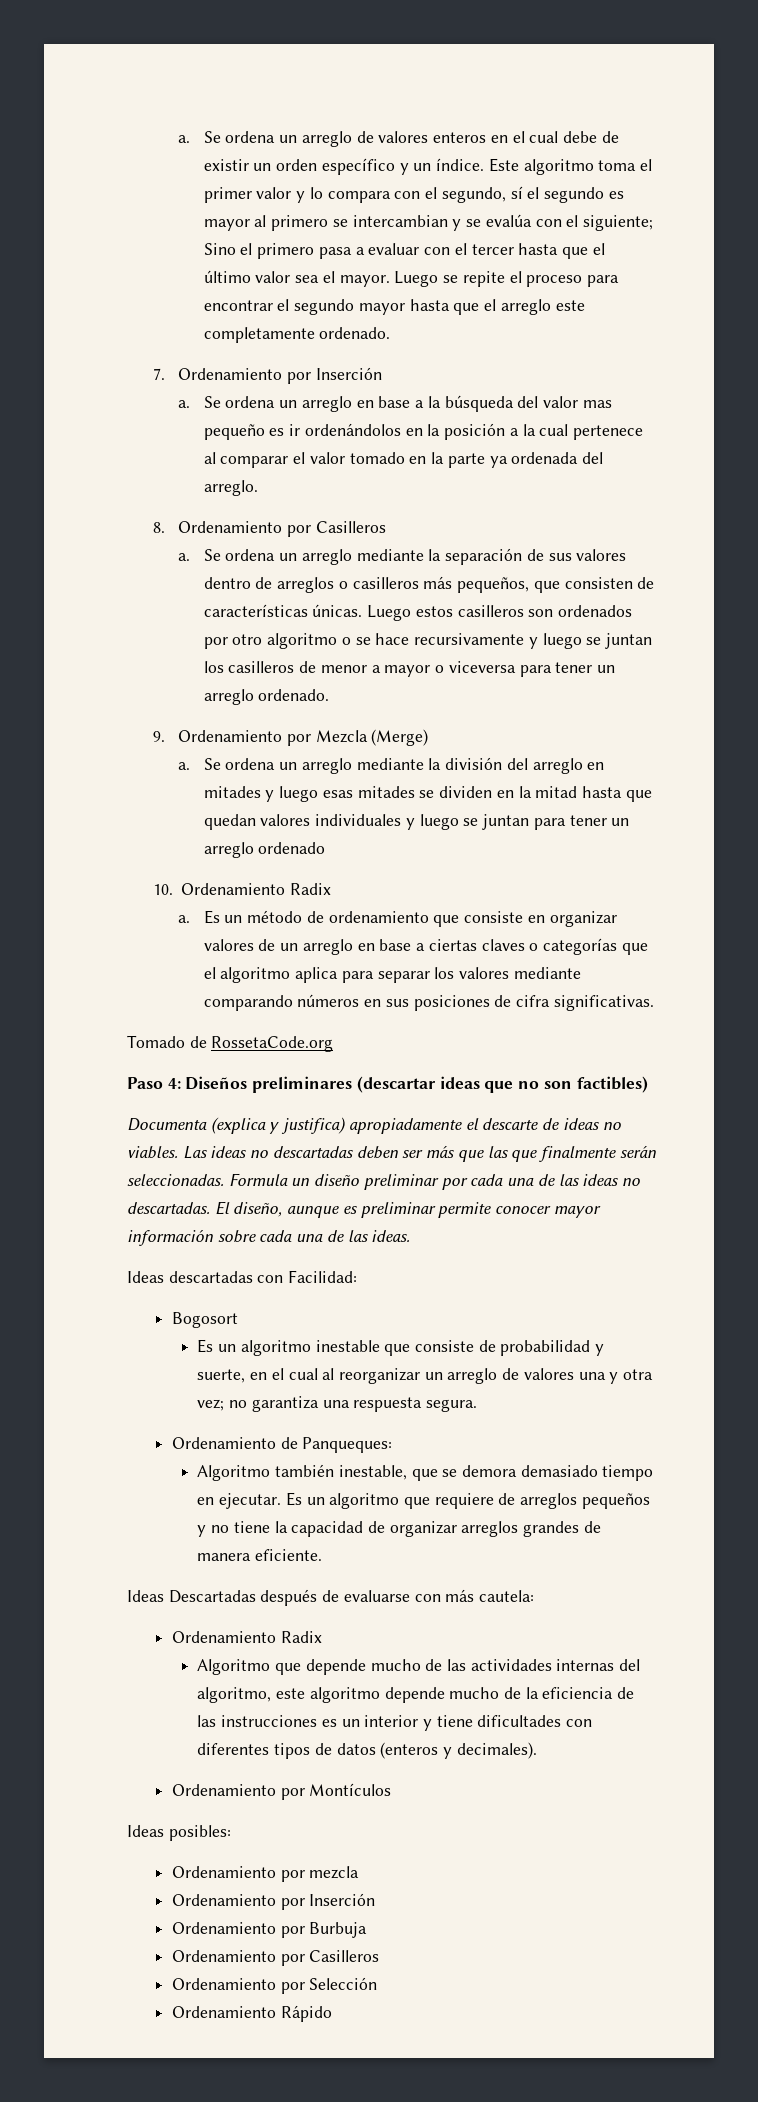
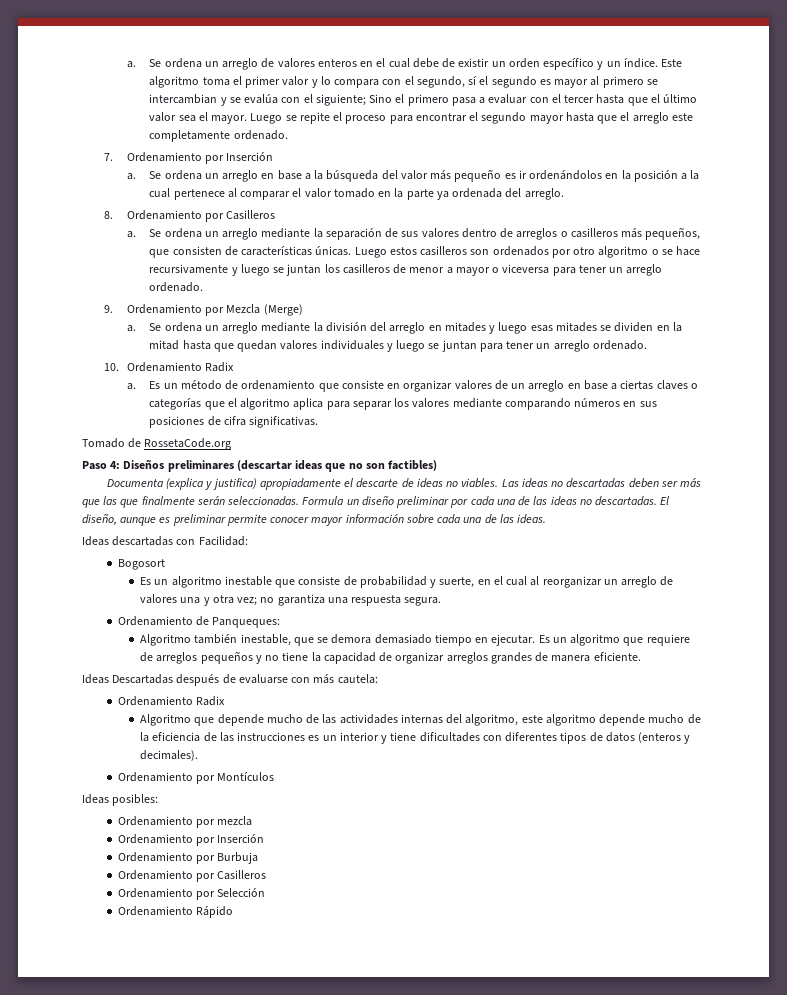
- Se ordena un arreglo en base a la búsqueda del valor mas pequeño es ir ordenándolos en la posición a la cual pertenece al comparar el valor tomado en la parte ya ordenada del arreglo.
+ Se ordena un arreglo en base a la búsqueda del valor más pequeño es ir ordenándolos en la posición a la cual pertenece al comparar el valor tomado en la parte ya ordenada del arreglo.
- Se ordena un arreglo mediante la división del arreglo en mitades y luego esas mitades se dividen en la mitad hasta que quedan valores individuales y luego se juntan para tener un arreglo ordenado
+ Se ordena un arreglo mediante la división del arreglo en mitades y luego esas mitades se dividen en la mitad hasta que quedan valores individuales y luego se juntan para tener un arreglo ordenado.

